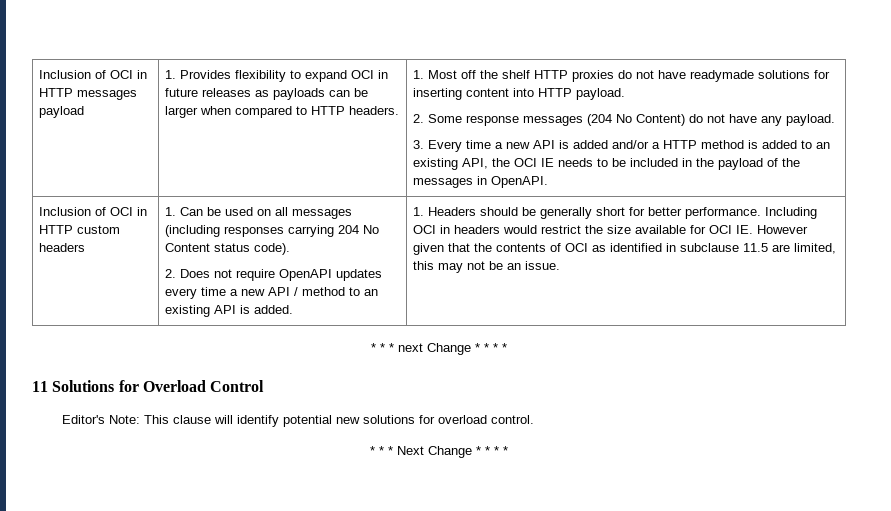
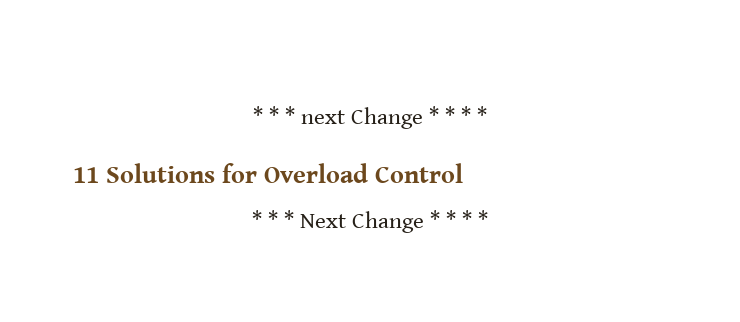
- Inclusion of OCI in HTTP messages payload | 1. Provides flexibility to expand OCI in future releases as payloads can be larger when compared to HTTP headers. | 1. Most off the shelf HTTP proxies do not have readymade solutions for inserting content into HTTP payload.
- 2. Some response messages (204 No Content) do not have any payload.
- 3. Every time a new API is added and/or a HTTP method is added to an existing API, the OCI IE needs to be included in the payload of the messages in OpenAPI.
- Inclusion of OCI in HTTP custom headers | 1. Can be used on all messages (including responses carrying 204 No Content status code).
- 2. Does not require OpenAPI updates every time a new API / method to an existing API is added. | 1. Headers should be generally short for better performance. Including OCI in headers would restrict the size available for OCI IE. However given that the contents of OCI as identified in subclause 11.5 are limited, this may not be an issue.
- Editor's Note: This clause will identify potential new solutions for overload control.

